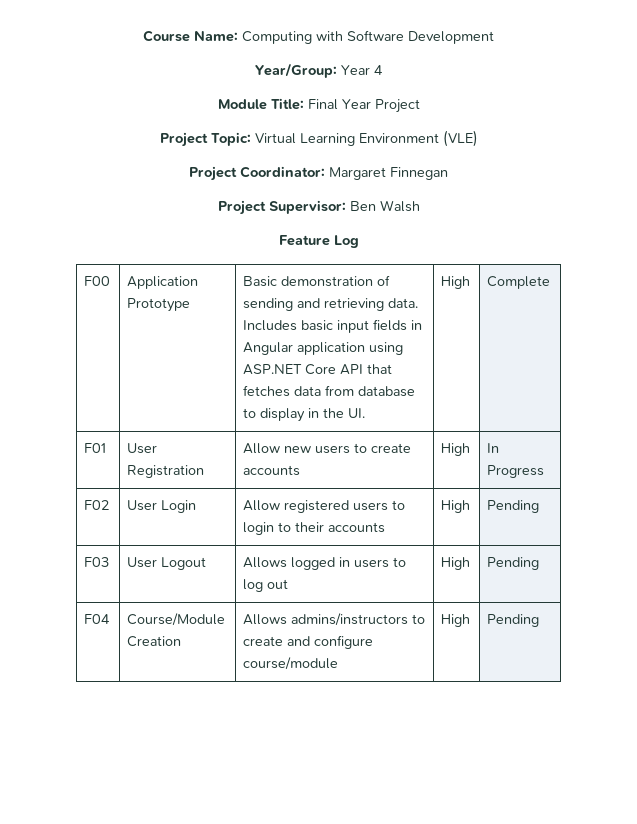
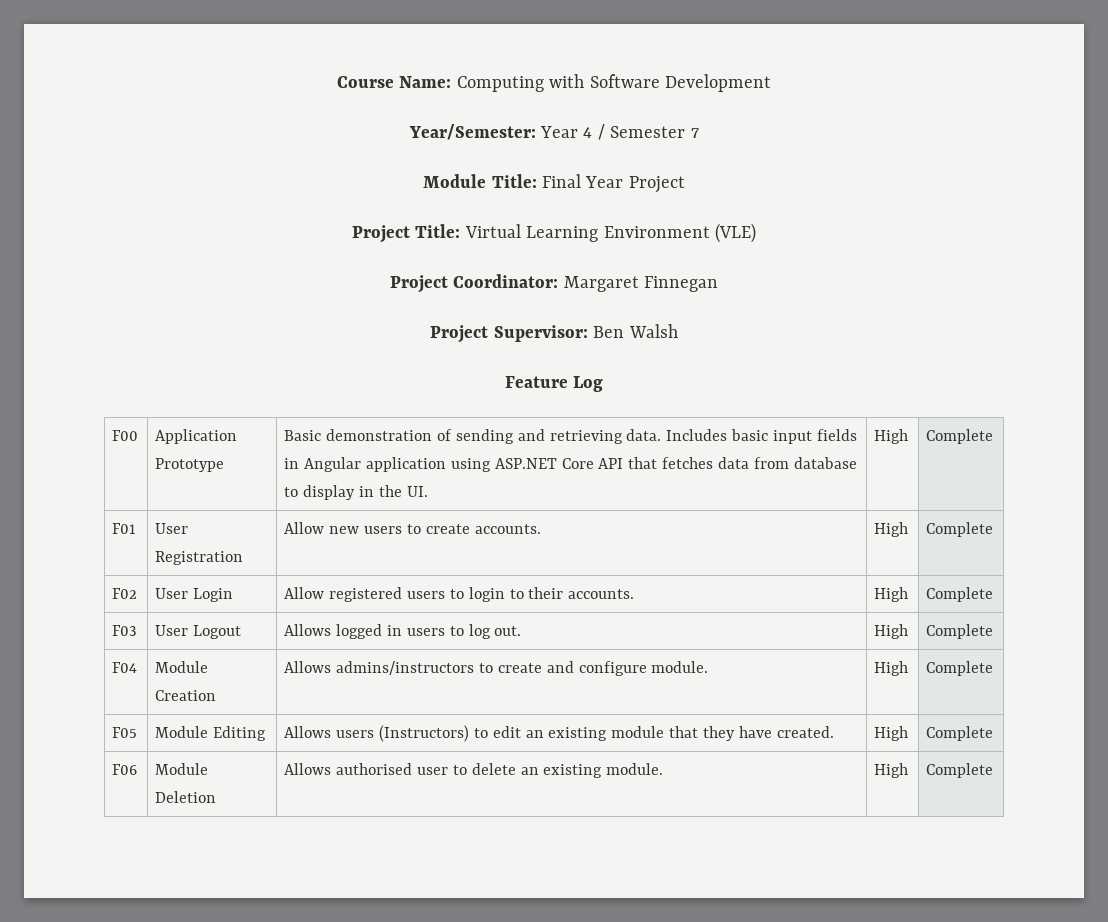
- Year/Group: Year 4
+ Year/Semester: Year 4 / Semester 7
- Project Topic: Virtual Learning Environment (VLE)
+ Project Title: Virtual Learning Environment (VLE)
- F01 | User Registration | Allow new users to create accounts | High | In Progress
+ F01 | User Registration | Allow new users to create accounts. | High | Complete
- F02 | User Login | Allow registered users to login to their accounts | High | Pending
+ F02 | User Login | Allow registered users to login to their accounts. | High | Complete
- F03 | User Logout | Allows logged in users to log out | High | Pending
+ F03 | User Logout | Allows logged in users to log out. | High | Complete
- F04 | Course/Module Creation | Allows admins/instructors to create and configure course/module | High | Pending
+ F04 | Module Creation | Allows admins/instructors to create and configure module. | High | Complete
+ F05 | Module Editing | Allows users (Instructors) to edit an existing module that they have created. | High | Complete
+ F06 | Module Deletion | Allows authorised user to delete an existing module. | High | Complete

